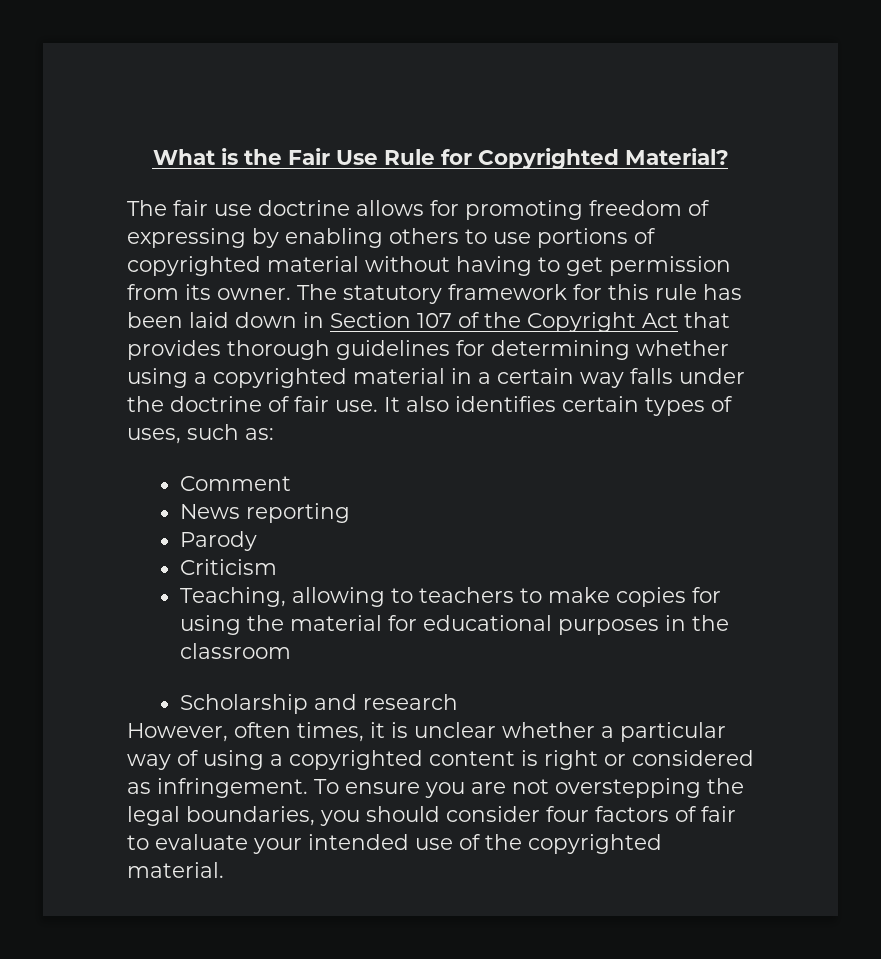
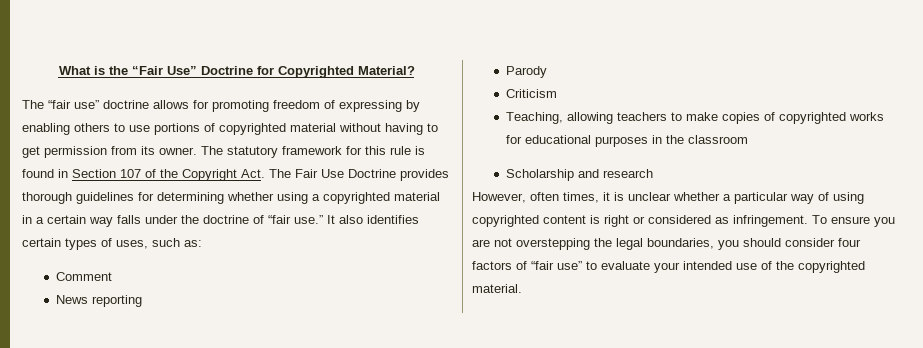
- What is the Fair Use Rule for Copyrighted Material?
+ What is the “Fair Use” Doctrine for Copyrighted Material?
- The fair use doctrine allows for promoting freedom of expressing by enabling others to use portions of copyrighted material without having to get permission from its owner.
+ The “fair use” doctrine allows for promoting freedom of expressing by enabling others to use portions of copyrighted material without having to get permission from its owner.
- The statutory framework for this rule has been laid down in Section 107 of the Copyright Act that provides thorough guidelines for determining whether using a copyrighted material in a certain way falls under the doctrine of fair use.
+ The statutory framework for this rule is found in Section 107 of the Copyright Act. The Fair Use Doctrine provides thorough guidelines for determining whether using a copyrighted material in a certain way falls under the doctrine of “fair use.”
- Teaching, allowing to teachers to make copies for using the material for educational purposes in the classroom
+ Teaching, allowing teachers to make copies of copyrighted works for educational purposes in the classroom
- However, often times, it is unclear whether a particular way of using a copyrighted content is right or considered as infringement.
+ However, often times, it is unclear whether a particular way of using copyrighted content is right or considered as infringement.
- To ensure you are not overstepping the legal boundaries, you should consider four factors of fair to evaluate your intended use of the copyrighted material.
+ To ensure you are not overstepping the legal boundaries, you should consider four factors of “fair use” to evaluate your intended use of the copyrighted material.

